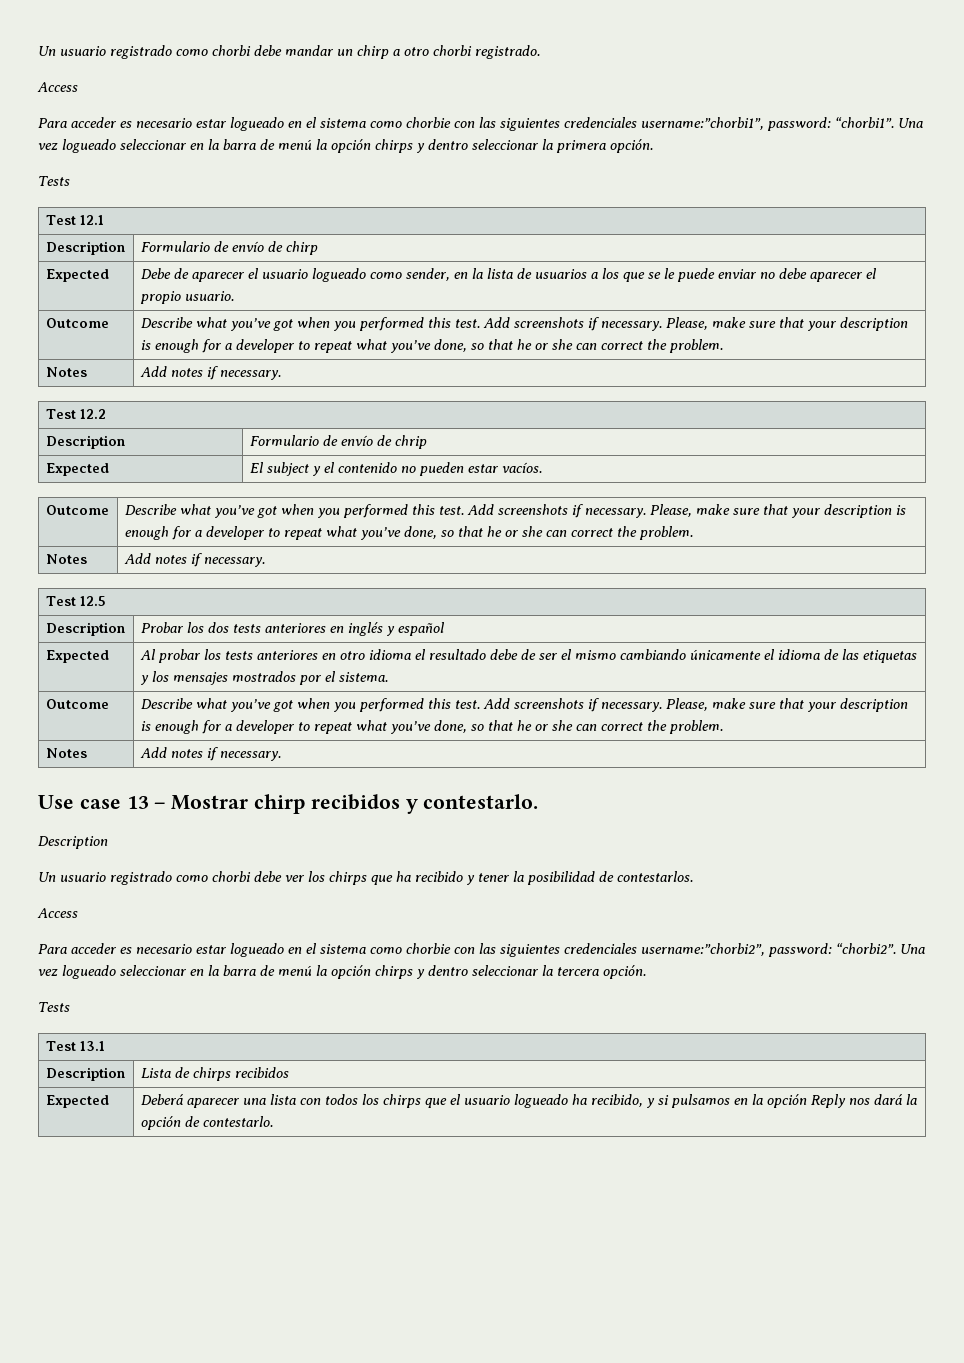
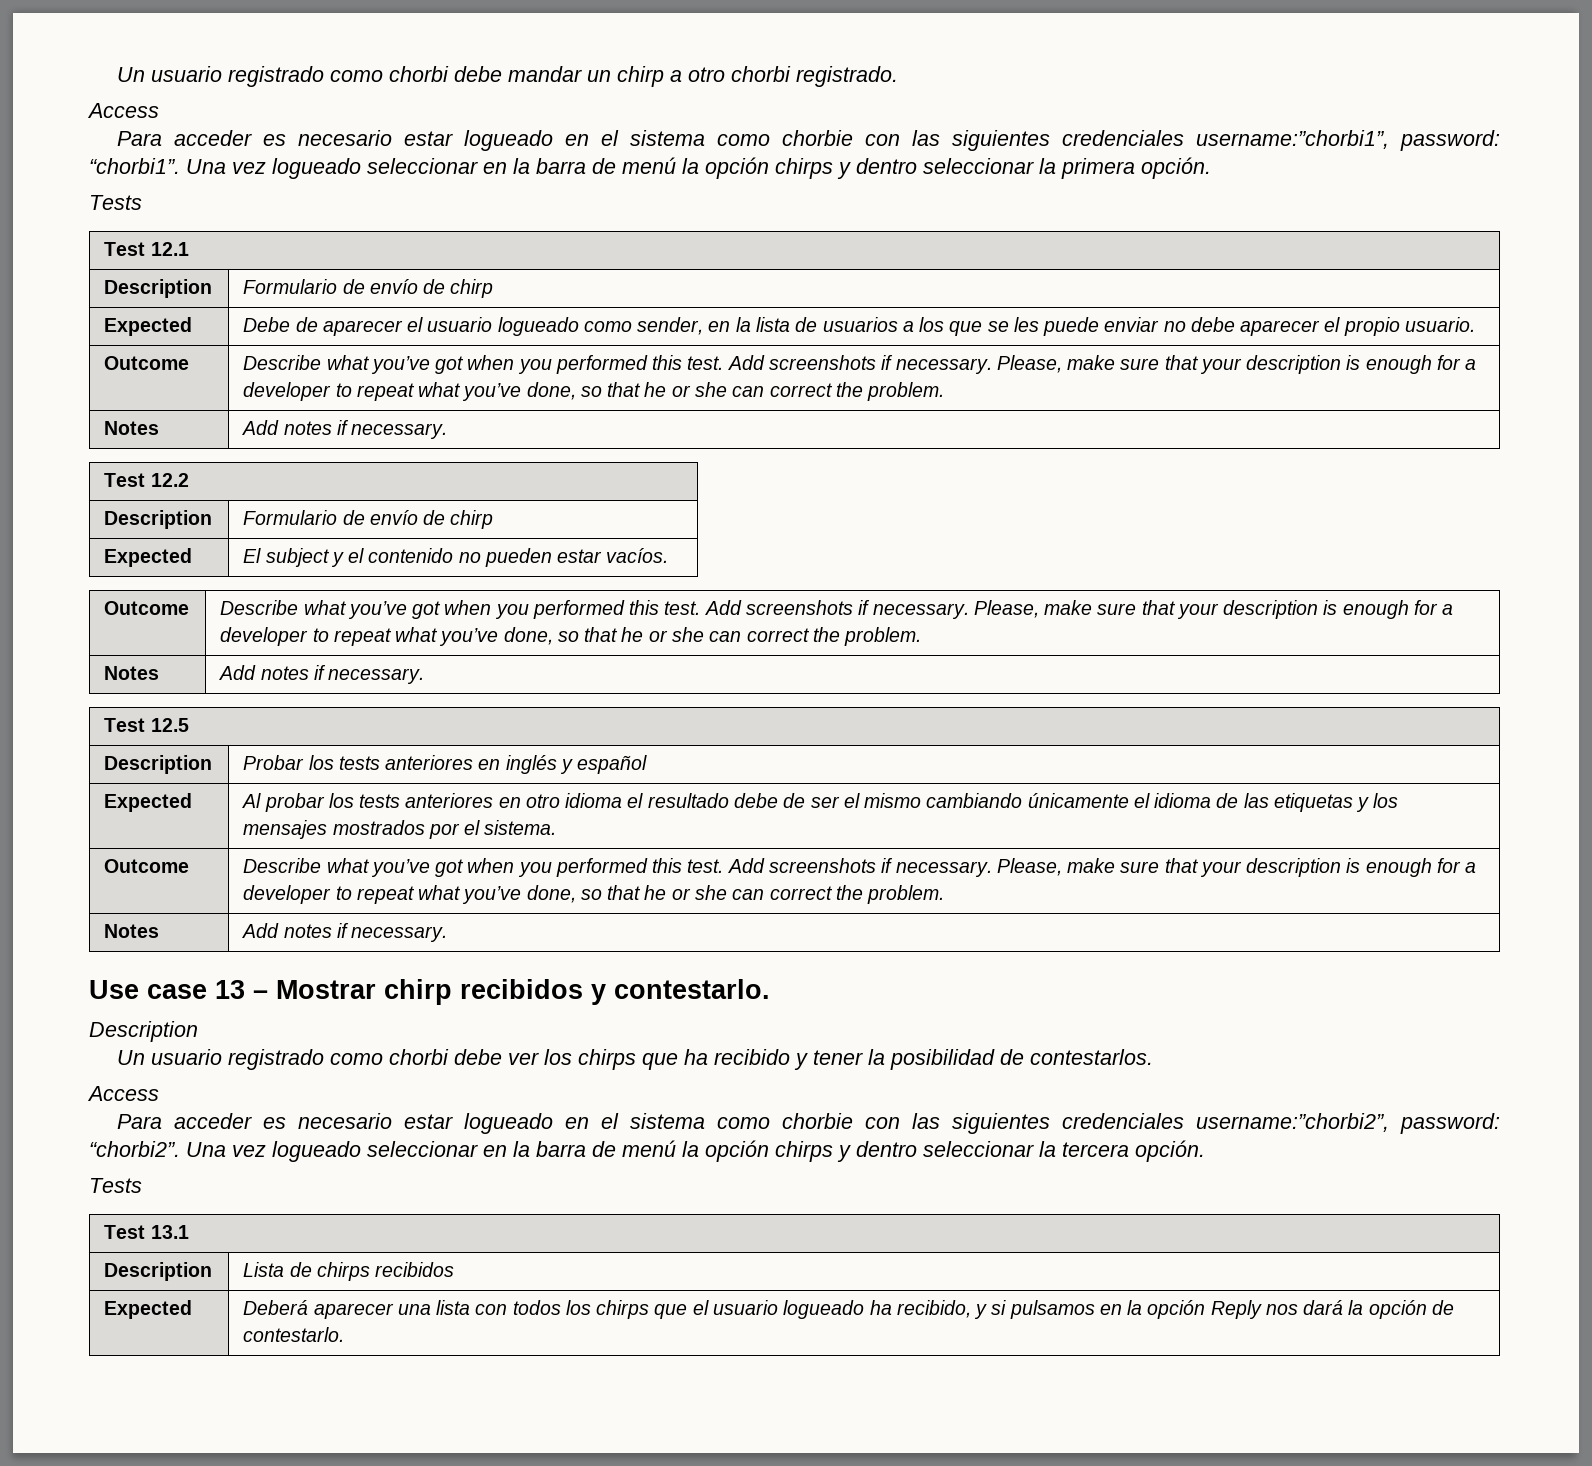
- Expected | Debe de aparecer el usuario logueado como sender, en la lista de usuarios a los que se le puede enviar no debe aparecer el propio usuario.
+ Expected | Debe de aparecer el usuario logueado como sender, en la lista de usuarios a los que se les puede enviar no debe aparecer el propio usuario.
  Test 12.2
- Description | Formulario de envío de chrip
+ Description | Formulario de envío de chirp
- Description | Probar los dos tests anteriores en inglés y español
+ Description | Probar los tests anteriores en inglés y español

